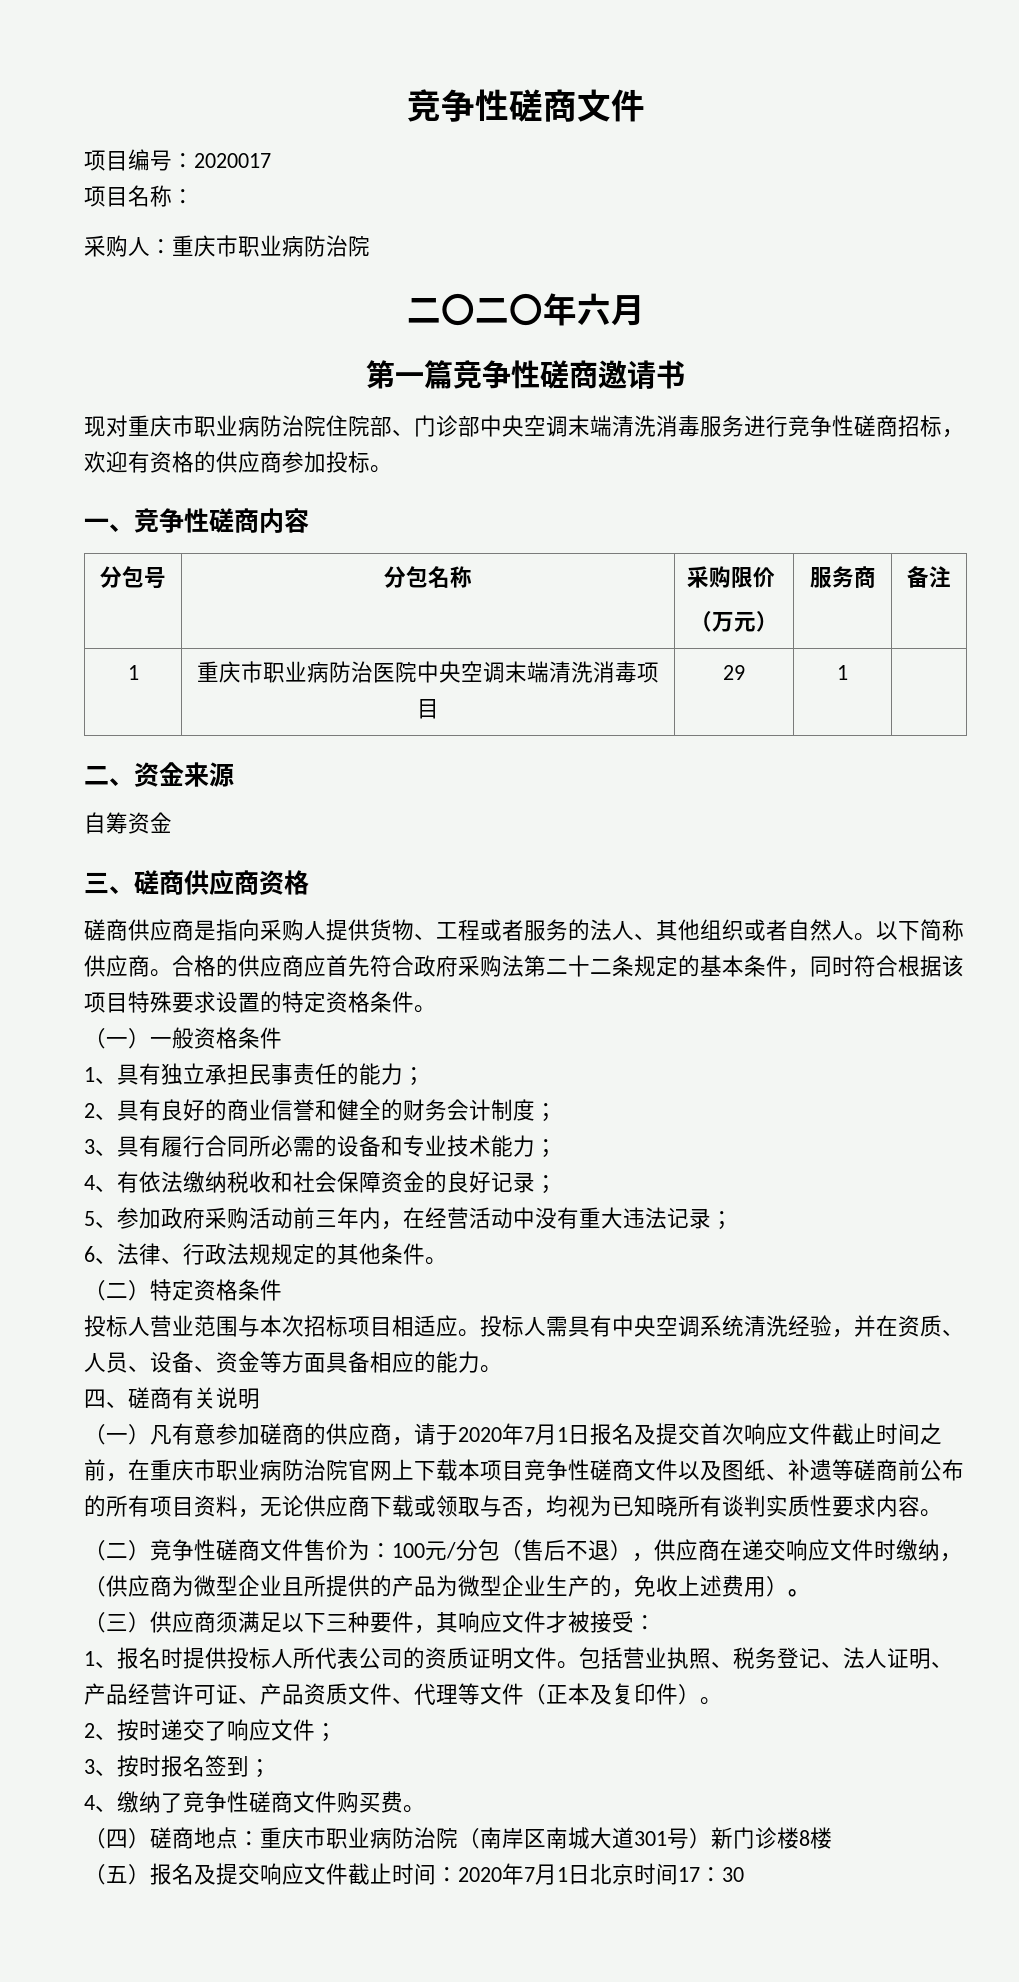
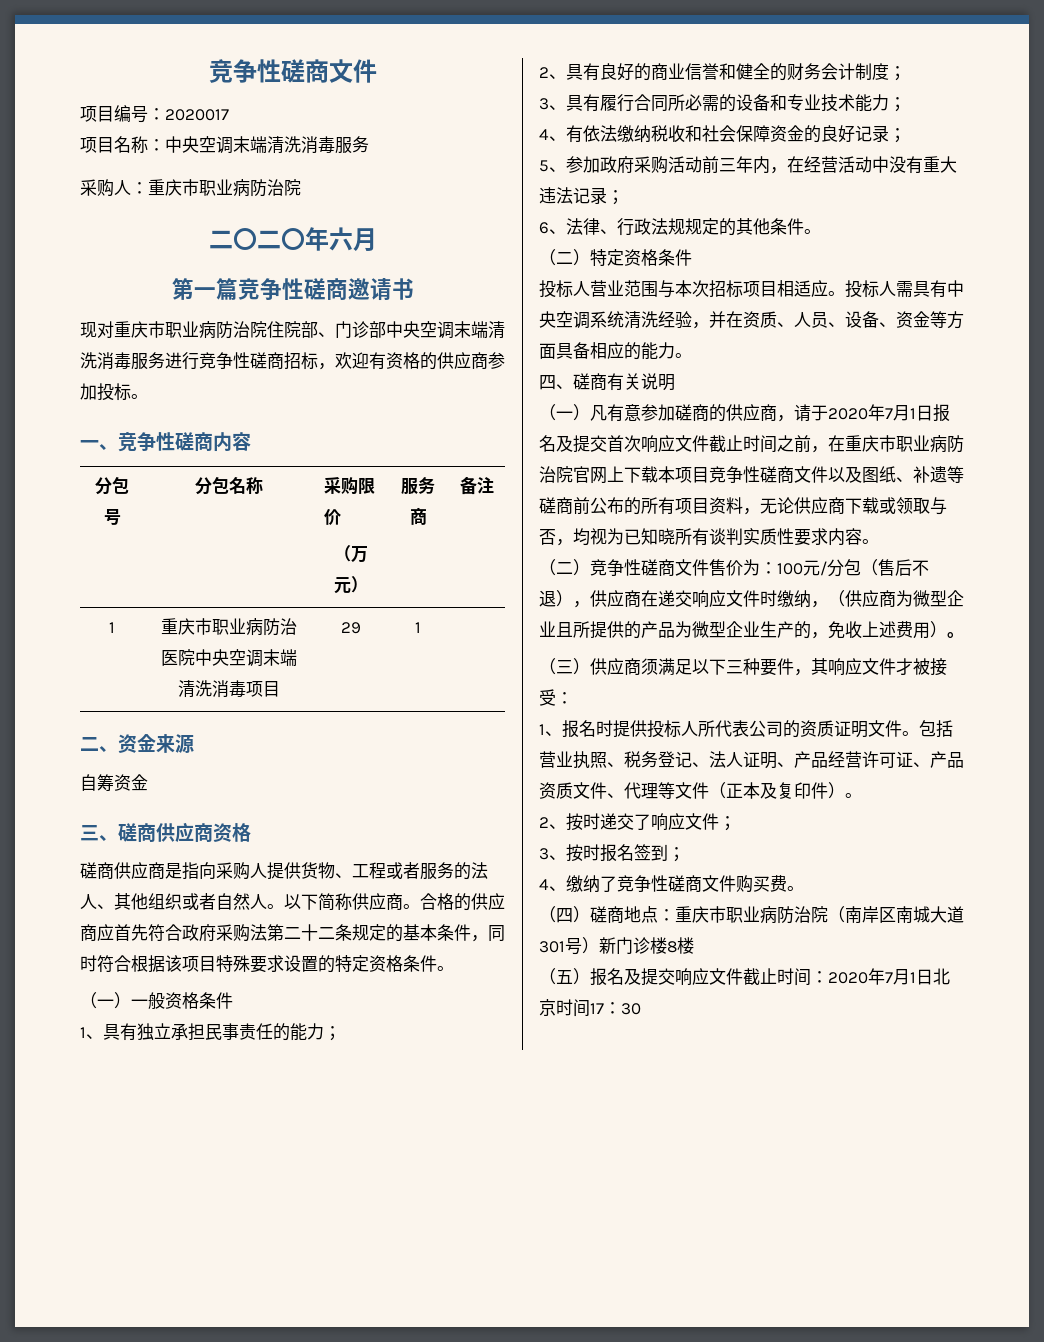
- 项目名称：
+ 项目名称：中央空调末端清洗消毒服务

